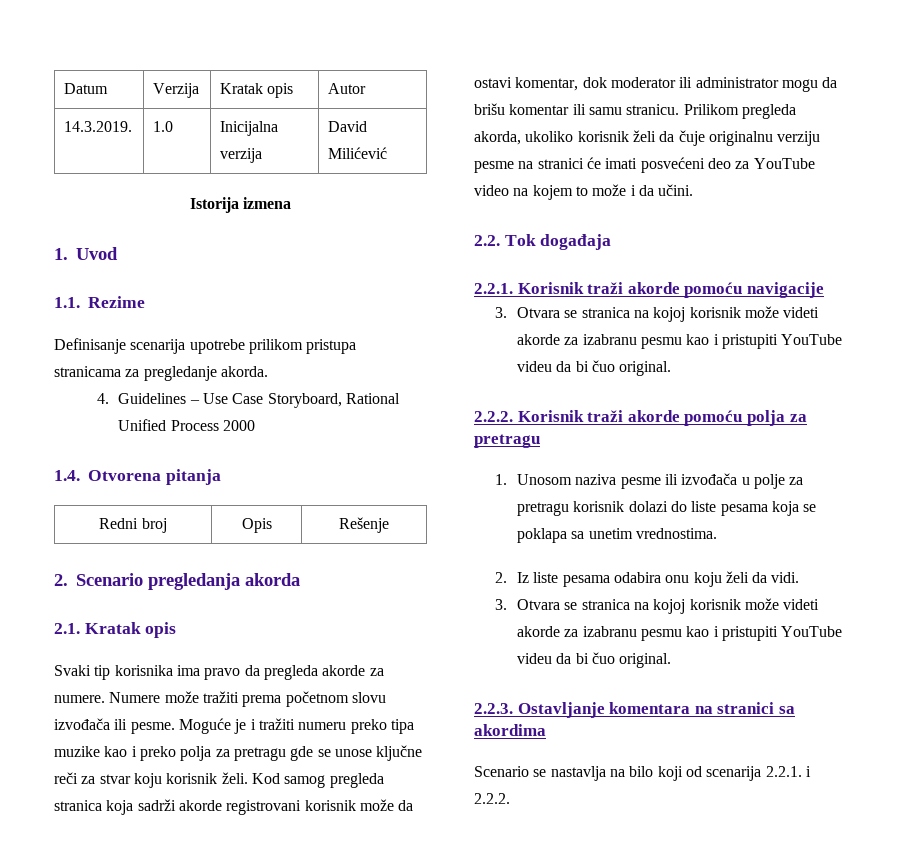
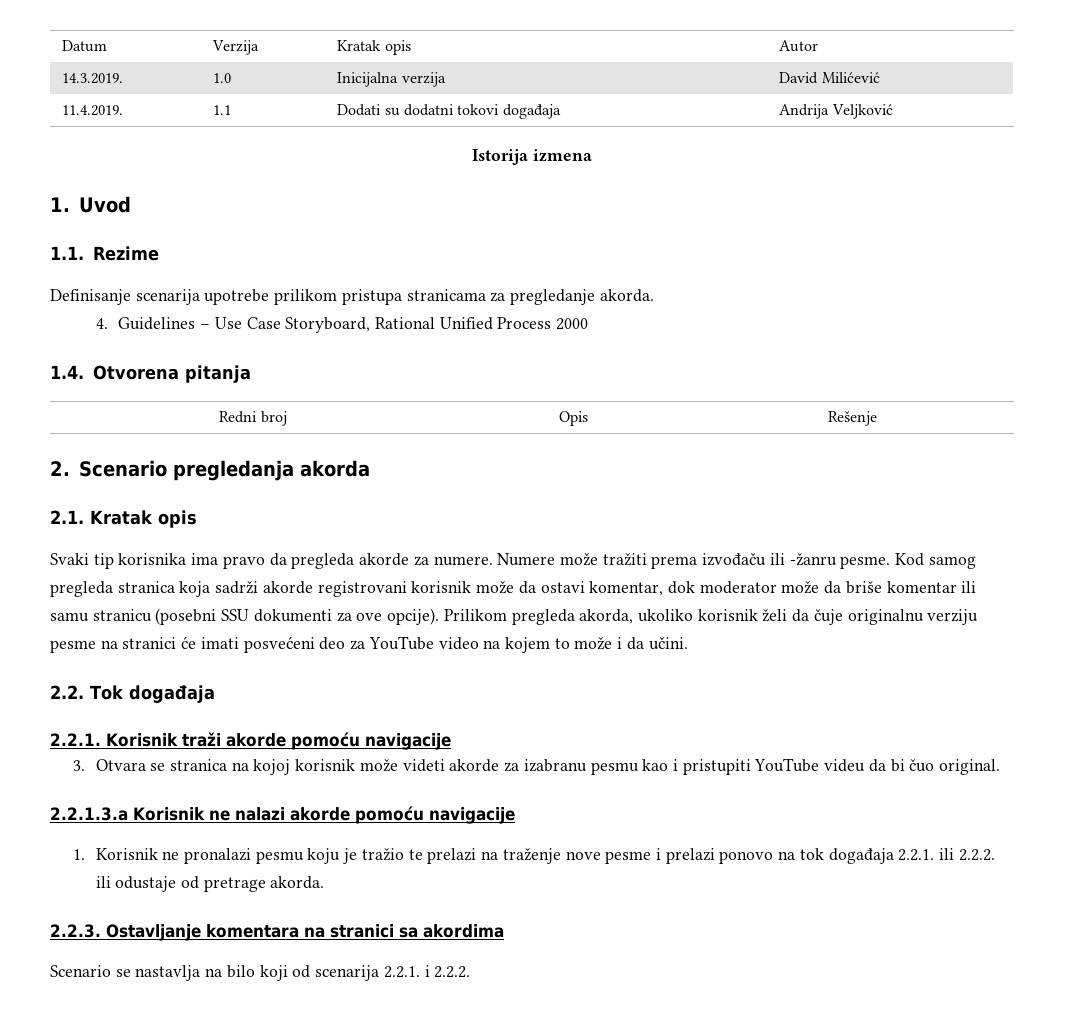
+ 11.4.2019. | 1.1 | Dodati su dodatni tokovi događaja | Andrija Veljković
- Numere može tražiti prema početnom slovu izvođača ili pesme. Moguće je i tražiti numeru preko tipa muzike kao i preko polja za pretragu gde se unose ključne reči za stvar koju korisnik želi.
+ Numere može tražiti prema izvođaču ili -žanru pesme.
- Kod samog pregleda stranica koja sadrži akorde registrovani korisnik može da ostavi komentar, dok moderator ili administrator mogu da brišu komentar ili samu stranicu.
+ Kod samog pregleda stranica koja sadrži akorde registrovani korisnik može da ostavi komentar, dok moderator može da briše komentar ili samu stranicu (posebni SSU dokumenti za ove opcije).
- 2.2.2. Korisnik traži akorde pomoću polja za pretragu
- 1. Unosom naziva pesme ili izvođača u polje za pretragu korisnik dolazi do liste pesama koja se poklapa sa unetim vrednostima.
- 2. Iz liste pesama odabira onu koju želi da vidi.
- 3. Otvara se stranica na kojoj korisnik može videti akorde za izabranu pesmu kao i pristupiti YouTube videu da bi čuo original.
+ 2.2.1.3.a Korisnik ne nalazi akorde pomoću navigacije
+ 1. Korisnik ne pronalazi pesmu koju je tražio te prelazi na traženje nove pesme i prelazi ponovo na tok događaja 2.2.1. ili 2.2.2. ili odustaje od pretrage akorda.

